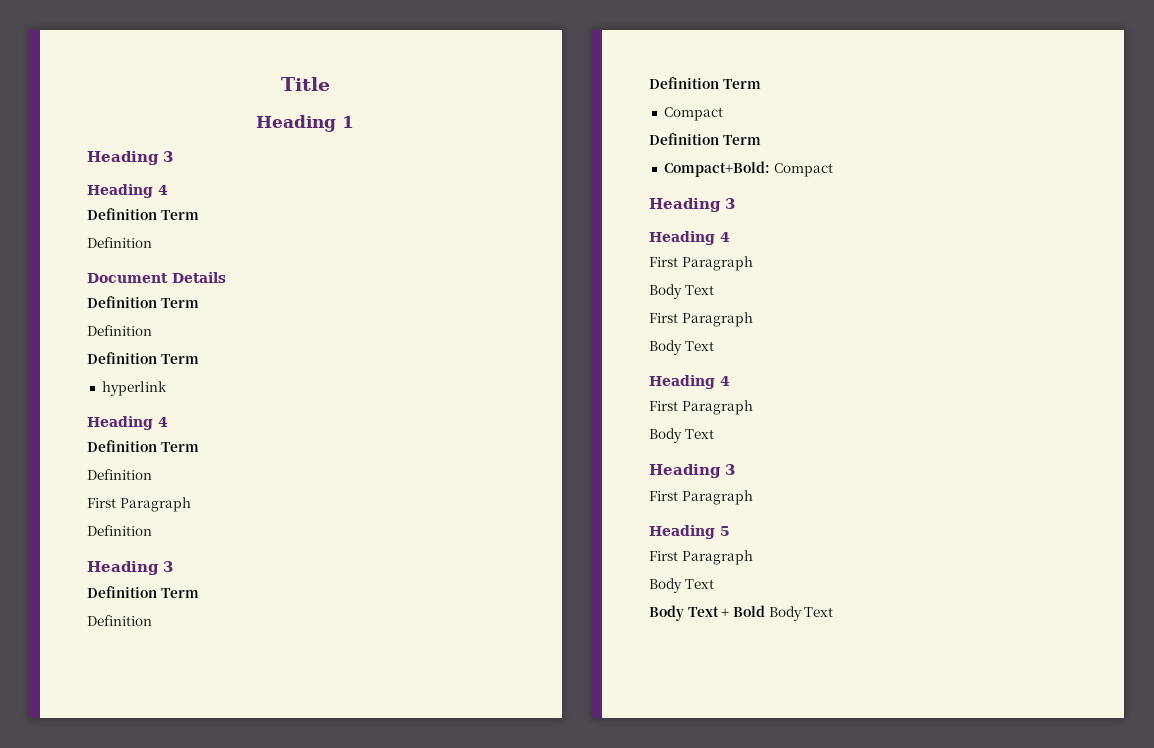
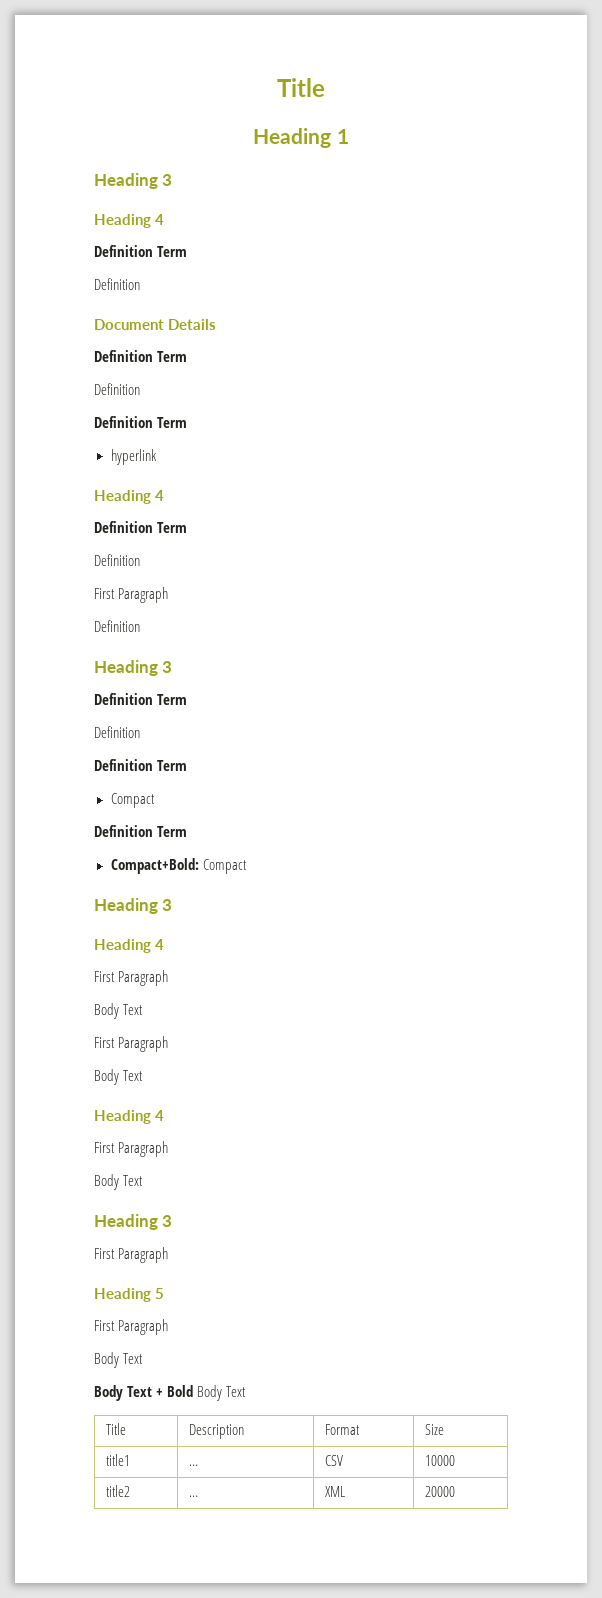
+ Title | Description | Format | Size
+ title1 | … | CSV | 10000
+ title2 | … | XML | 20000

